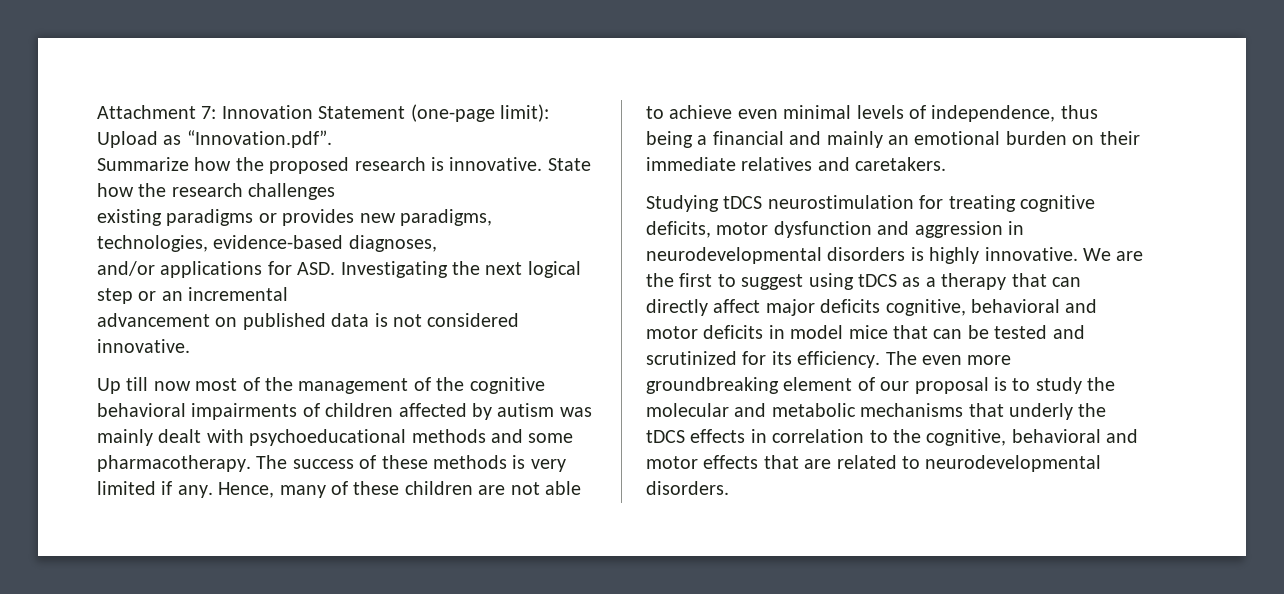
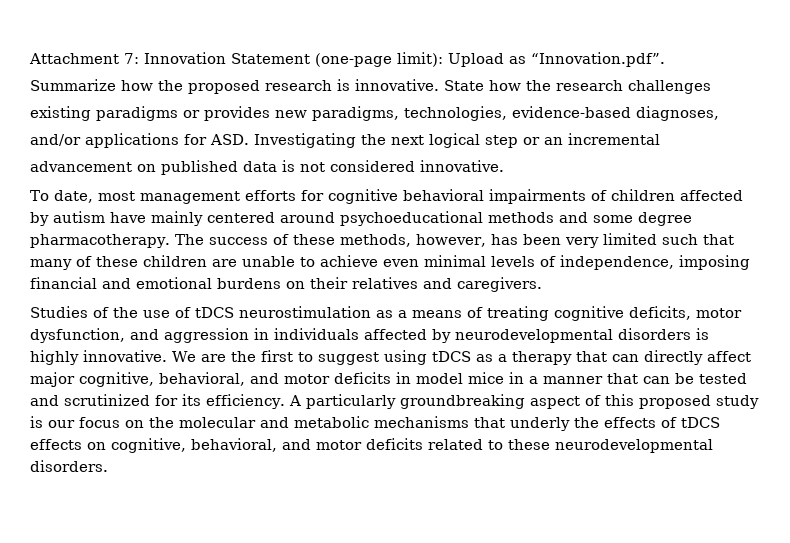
- Up till now most of the management of the cognitive behavioral impairments of children affected by autism was mainly dealt with psychoeducational methods and some pharmacotherapy.
+ To date, most management efforts for cognitive behavioral impairments of children affected by autism have mainly centered around psychoeducational methods and some degree pharmacotherapy.
- The success of these methods is very limited if any. Hence, many of these children are not able to achieve even minimal levels of independence, thus being a financial and mainly an emotional burden on their immediate relatives and caretakers.
- Studying tDCS neurostimulation for treating cognitive deficits, motor dysfunction and aggression in neurodevelopmental disorders is highly innovative.
+ The success of these methods, however, has been very limited such that many of these children are unable to achieve even minimal levels of independence, imposing financial and emotional burdens on their relatives and caregivers.
+ Studies of the use of tDCS neurostimulation as a means of treating cognitive deficits, motor dysfunction, and aggression in individuals affected by neurodevelopmental disorders is highly innovative.
- We are the first to suggest using tDCS as a therapy that can directly affect major deficits cognitive, behavioral and motor deficits in model mice that can be tested and scrutinized for its efficiency.
+ We are the first to suggest using tDCS as a therapy that can directly affect major cognitive, behavioral, and motor deficits in model mice in a manner that can be tested and scrutinized for its efficiency.
- The even more groundbreaking element of our proposal is to study the molecular and metabolic mechanisms that underly the tDCS effects in correlation to the cognitive, behavioral and motor effects that are related to neurodevelopmental disorders.
+ A particularly groundbreaking aspect of this proposed study is our focus on the molecular and metabolic mechanisms that underly the effects of tDCS effects on cognitive, behavioral, and motor deficits related to these neurodevelopmental disorders.

